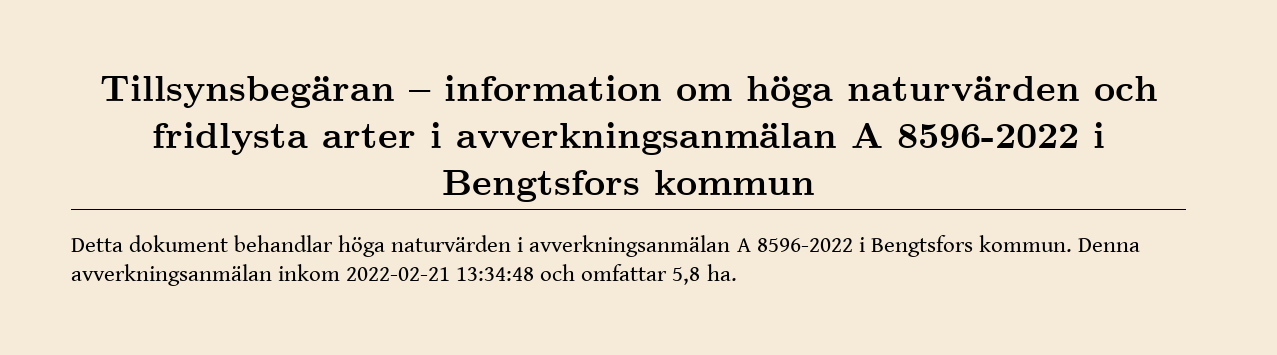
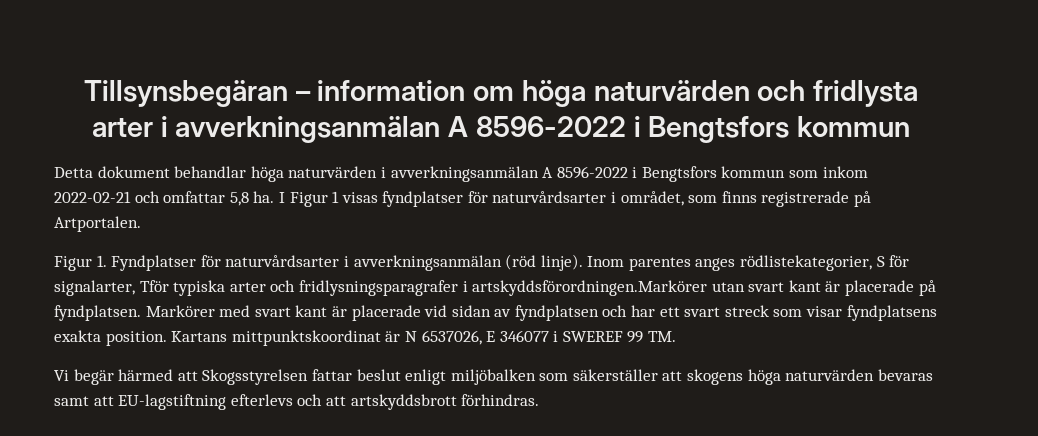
- Detta dokument behandlar höga naturvärden i avverkningsanmälan A 8596-2022 i Bengtsfors kommun. Denna avverkningsanmälan inkom 2022-02-21 13:34:48 och omfattar 5,8 ha.
+ Detta dokument behandlar höga naturvärden i avverkningsanmälan A 8596-2022 i Bengtsfors kommun som inkom 2022-02-21 och omfattar 5,8 ha.
+ I Figur 1 visas fyndplatser för naturvårdsarter i området, som finns registrerade på Artportalen.
+ Figur 1. Fyndplatser för naturvårdsarter i avverkningsanmälan (röd linje). Inom parentes anges rödlistekategorier, S för signalarter, Tför typiska arter och fridlysningsparagrafer i artskyddsförordningen.Markörer utan svart kant är placerade på fyndplatsen. Markörer med svart kant är placerade vid sidan av fyndplatsen och har ett svart streck som visar fyndplatsens exakta position. Kartans mittpunktskoordinat är N 6537026, E 346077 i SWEREF 99 TM.
+ Vi begär härmed att Skogsstyrelsen fattar beslut enligt miljöbalken som säkerställer att skogens höga naturvärden bevaras samt att EU-lagstiftning efterlevs och att artskyddsbrott förhindras.

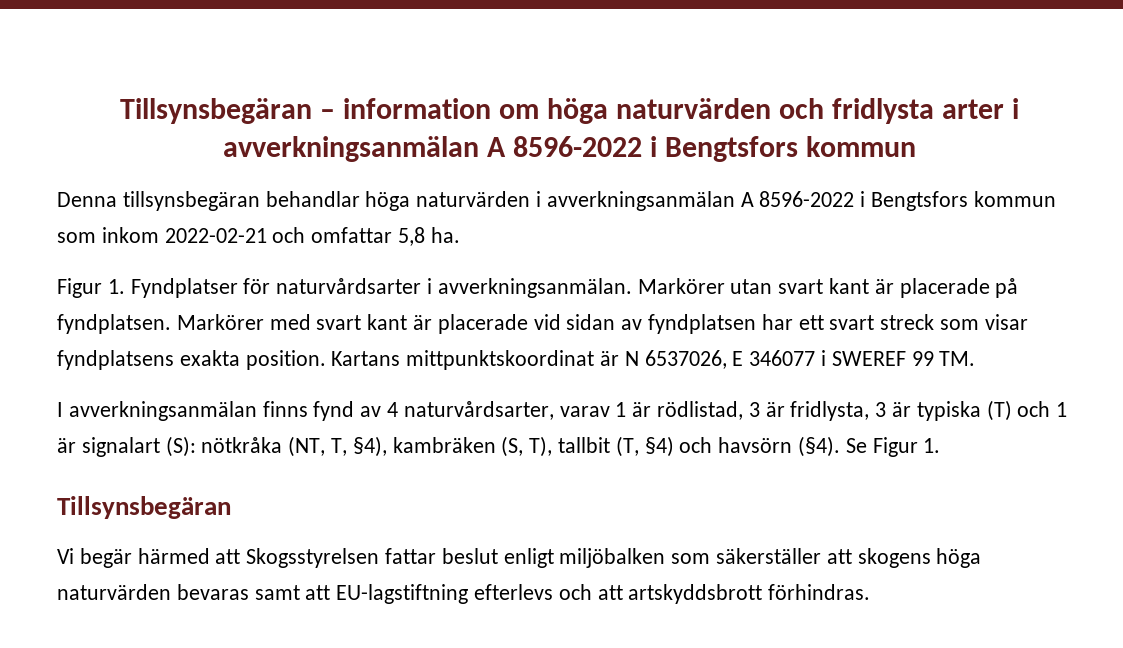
- Detta dokument behandlar höga naturvärden i avverkningsanmälan A 8596-2022 i Bengtsfors kommun som inkom 2022-02-21 och omfattar 5,8 ha. I Figur 1 visas fyndplatser för naturvårdsarter i området, som finns registrerade på Artportalen.
+ Denna tillsynsbegäran behandlar höga naturvärden i avverkningsanmälan A 8596-2022 i Bengtsfors kommun som inkom 2022-02-21 och omfattar 5,8 ha.
- Figur 1. Fyndplatser för naturvårdsarter i avverkningsanmälan (röd linje). Inom parentes anges rödlistekategorier, S för signalarter, Tför typiska arter och fridlysningsparagrafer i artskyddsförordningen.Markörer utan svart kant är placerade på fyndplatsen.
+ Figur 1. Fyndplatser för naturvårdsarter i avverkningsanmälan. Markörer utan svart kant är placerade på fyndplatsen.
- Markörer med svart kant är placerade vid sidan av fyndplatsen och har ett svart streck som visar fyndplatsens exakta position.
+ Markörer med svart kant är placerade vid sidan av fyndplatsen har ett svart streck som visar fyndplatsens exakta position.
+ I avverkningsanmälan finns fynd av 4 naturvårdsarter, varav 1 är rödlistad, 3 är fridlysta, 3 är typiska (T) och 1 är signalart (S): nötkråka (NT, T, §4), kambräken (S, T), tallbit (T, §4) och havsörn (§4). Se Figur 1.
+ Tillsynsbegäran

